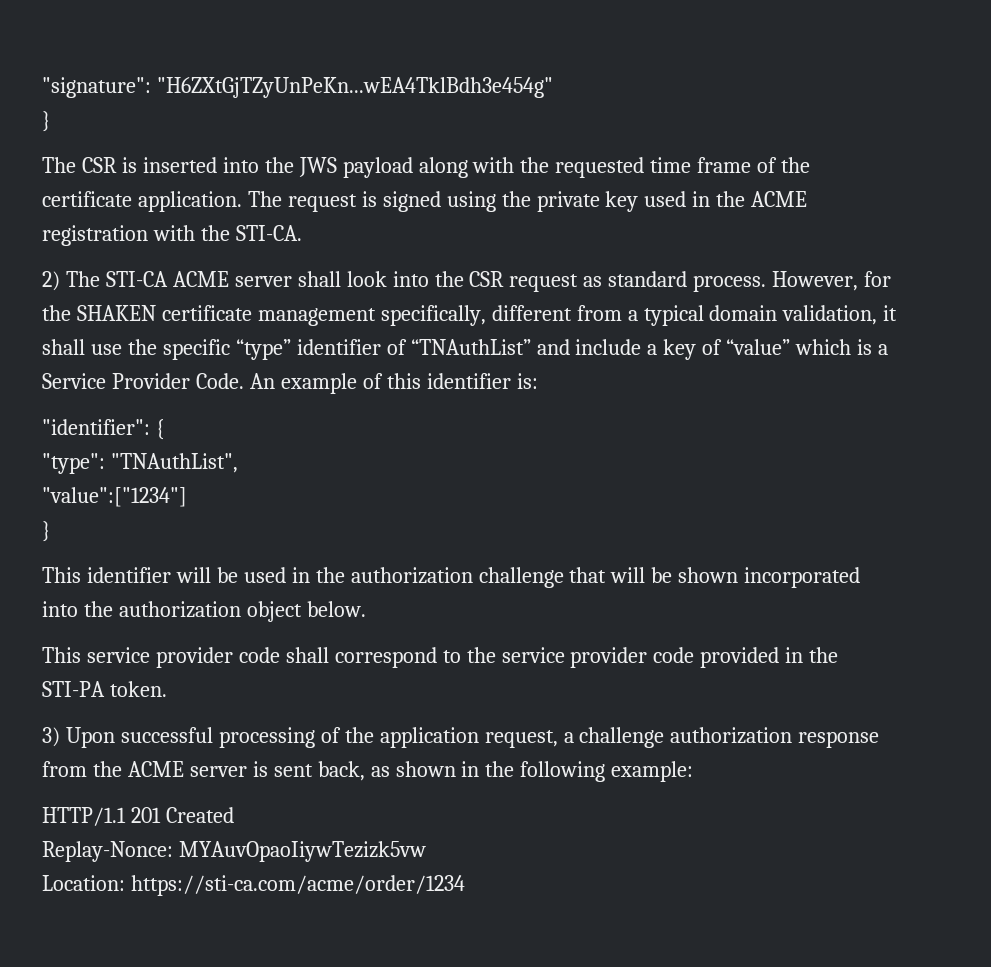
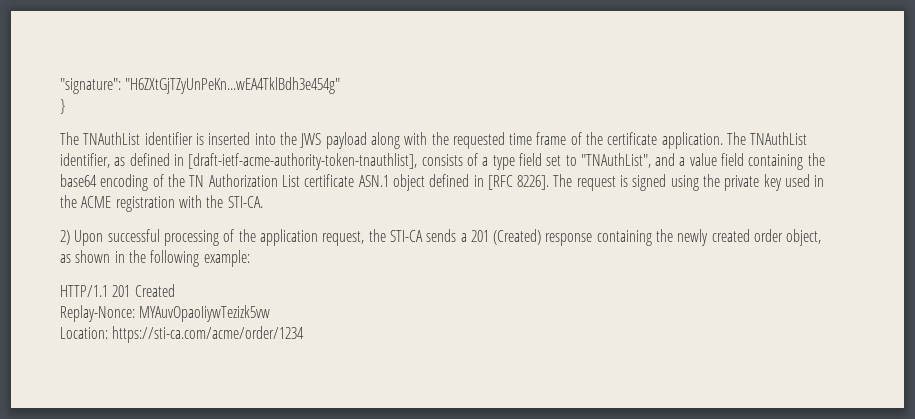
- The CSR is inserted into the JWS payload along with the requested time frame of the certificate application.
+ The TNAuthList identifier is inserted into the JWS payload along with the requested time frame of the certificate application.
- The request is signed using the private key used in the ACME registration with the STI-CA.
+ The TNAuthList identifier, as defined in [draft-ietf-acme-authority-token-tnauthlist], consists of a type field set to "TNAuthList", and a value field containing the base64 encoding of the TN Authorization List certificate ASN.1 object defined in [RFC 8226]. The request is signed using the private key used in the ACME registration with the STI-CA.
- 2) The STI-CA ACME server shall look into the CSR request as standard process. However, for the SHAKEN certificate management specifically, different from a typical domain validation, it shall use the specific “type” identifier of “TNAuthList” and include a key of “value” which is a Service Provider Code. An example of this identifier is:
- "identifier": {
- "type": "TNAuthList",
- "value":["1234"]
- }
- This identifier will be used in the authorization challenge that will be shown incorporated into the authorization object below.
- This service provider code shall correspond to the service provider code provided in the STI-PA token.
- 3) Upon successful processing of the application request, a challenge authorization response from the ACME server is sent back, as shown in the following example:
+ 2) Upon successful processing of the application request, the STI-CA sends a 201 (Created) response containing the newly created order object, as shown in the following example:

